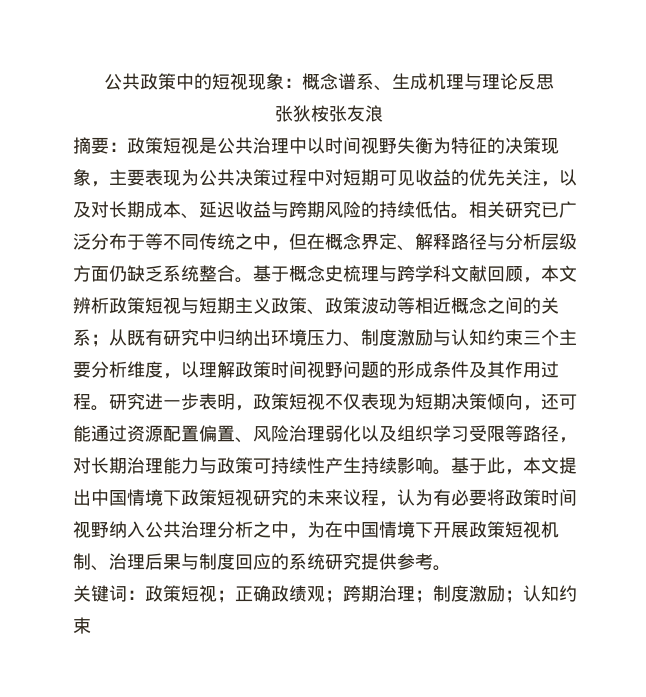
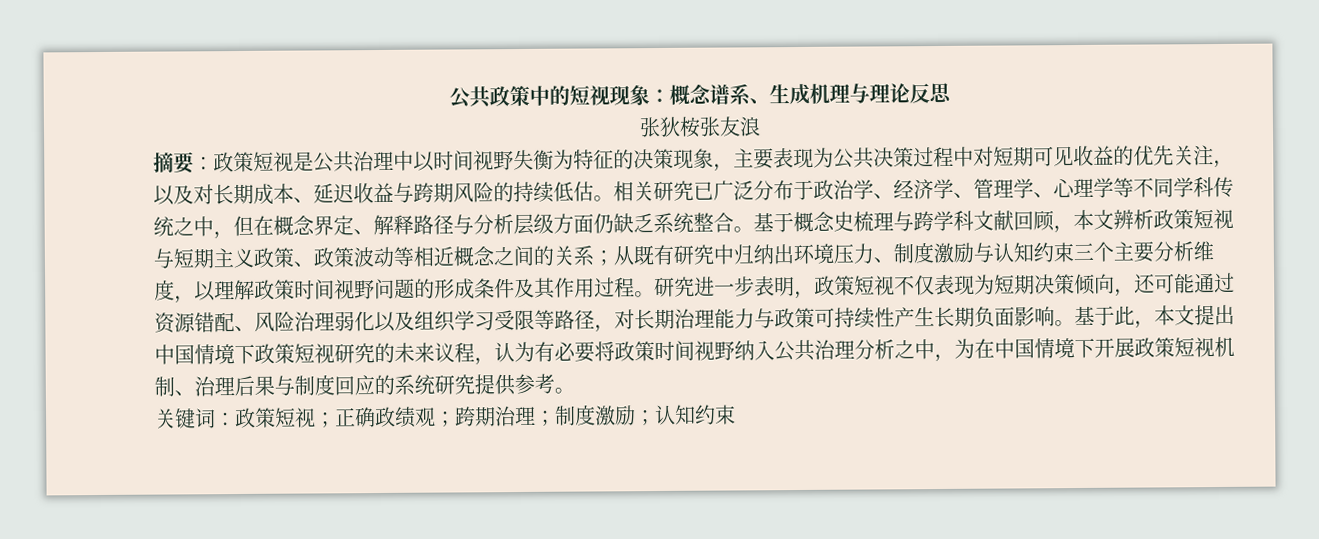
- 相关研究已广泛分布于等不同传统之中，但在概念界定、解释路径与分析层级方面仍缺乏系统整合。
+ 相关研究已广泛分布于政治学、经济学、管理学、心理学等不同学科传统之中，但在概念界定、解释路径与分析层级方面仍缺乏系统整合。
- 研究进一步表明，政策短视不仅表现为短期决策倾向，还可能通过资源配置偏置、风险治理弱化以及组织学习受限等路径，对长期治理能力与政策可持续性产生持续影响。
+ 研究进一步表明，政策短视不仅表现为短期决策倾向，还可能通过资源错配、风险治理弱化以及组织学习受限等路径，对长期治理能力与政策可持续性产生长期负面影响。

